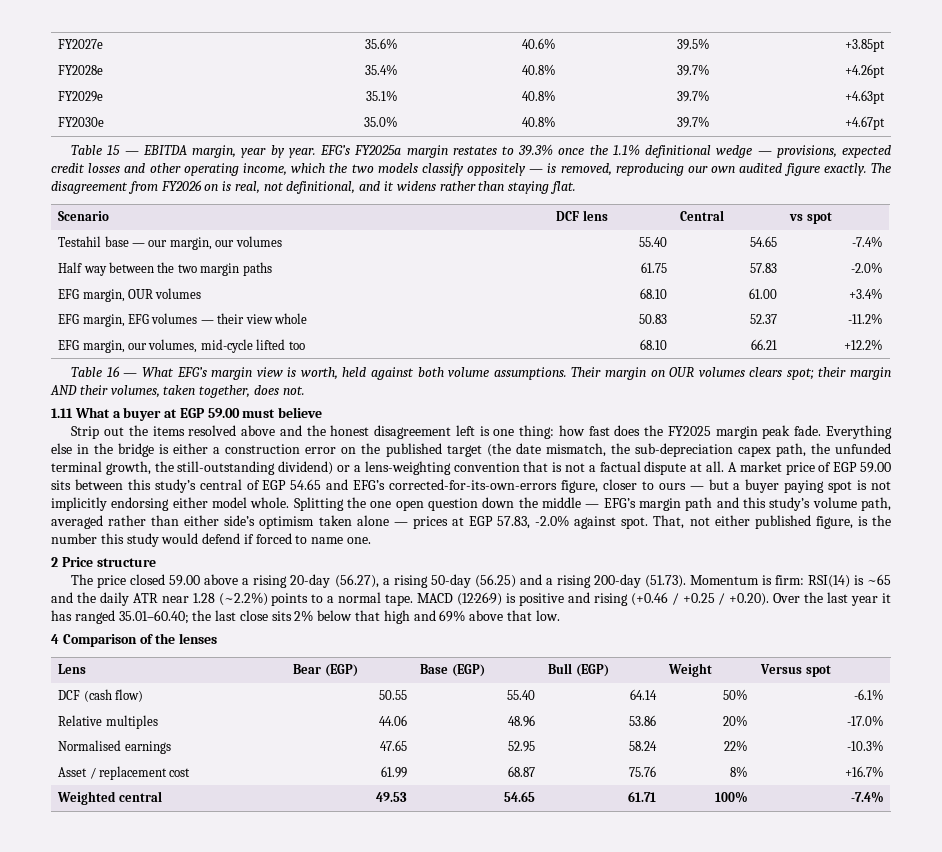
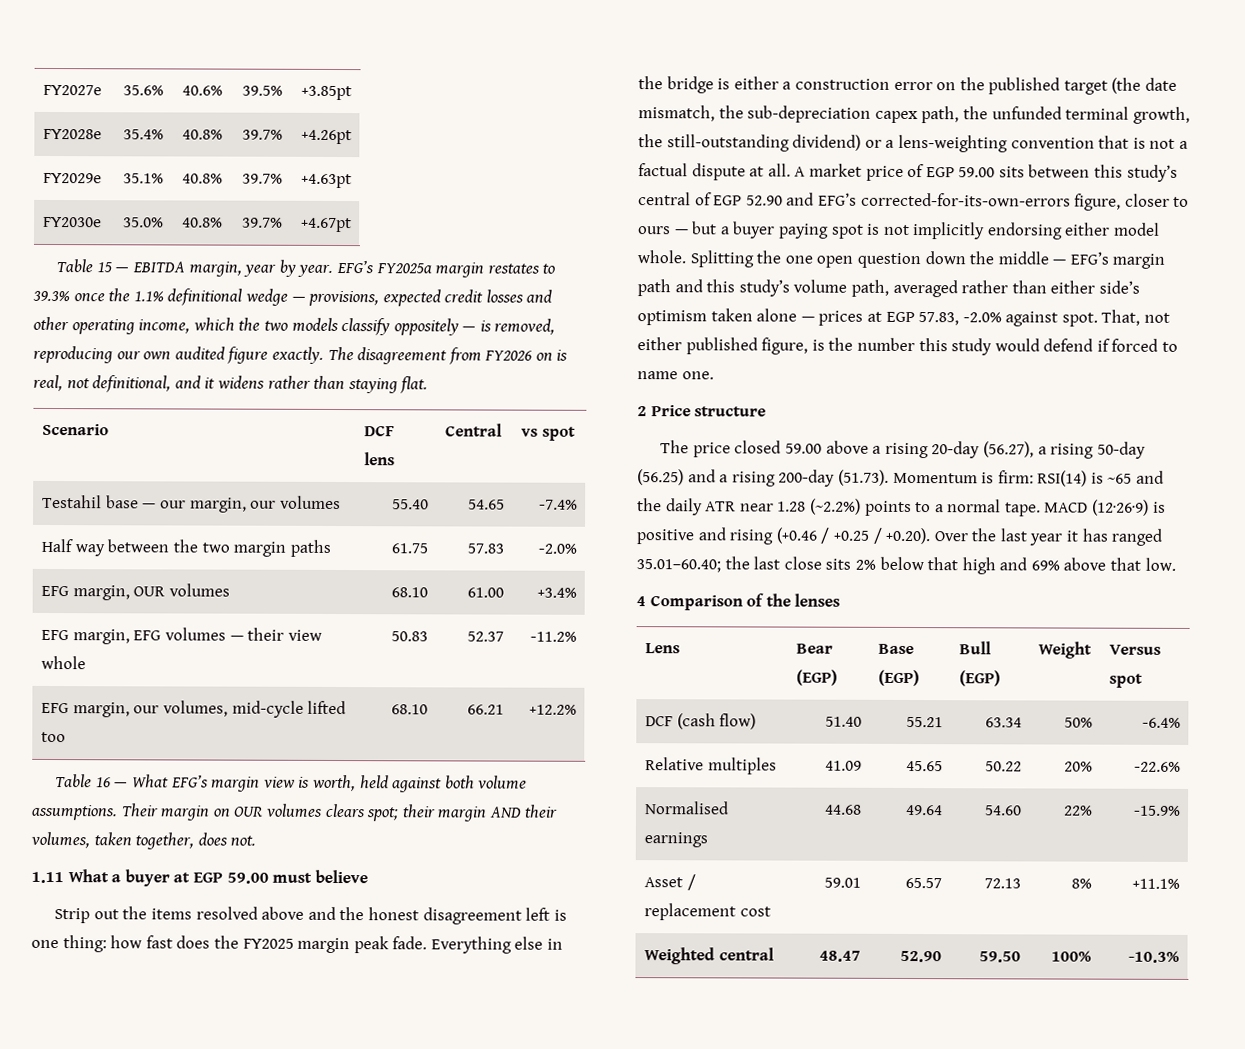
- A market price of EGP 59.00 sits between this study’s central of EGP 54.65 and EFG’s corrected-for-its-own-errors figure, closer to ours — but a buyer paying spot is not implicitly endorsing either model whole.
+ A market price of EGP 59.00 sits between this study’s central of EGP 52.90 and EFG’s corrected-for-its-own-errors figure, closer to ours — but a buyer paying spot is not implicitly endorsing either model whole.
- DCF (cash flow) | 50.55 | 55.40 | 64.14 | 50% | -6.1%
+ DCF (cash flow) | 51.40 | 55.21 | 63.34 | 50% | -6.4%
- Relative multiples | 44.06 | 48.96 | 53.86 | 20% | -17.0%
+ Relative multiples | 41.09 | 45.65 | 50.22 | 20% | -22.6%
- Normalised earnings | 47.65 | 52.95 | 58.24 | 22% | -10.3%
+ Normalised earnings | 44.68 | 49.64 | 54.60 | 22% | -15.9%
- Asset / replacement cost | 61.99 | 68.87 | 75.76 | 8% | +16.7%
+ Asset / replacement cost | 59.01 | 65.57 | 72.13 | 8% | +11.1%
- Weighted central | 49.53 | 54.65 | 61.71 | 100% | -7.4%
+ Weighted central | 48.47 | 52.90 | 59.50 | 100% | -10.3%

